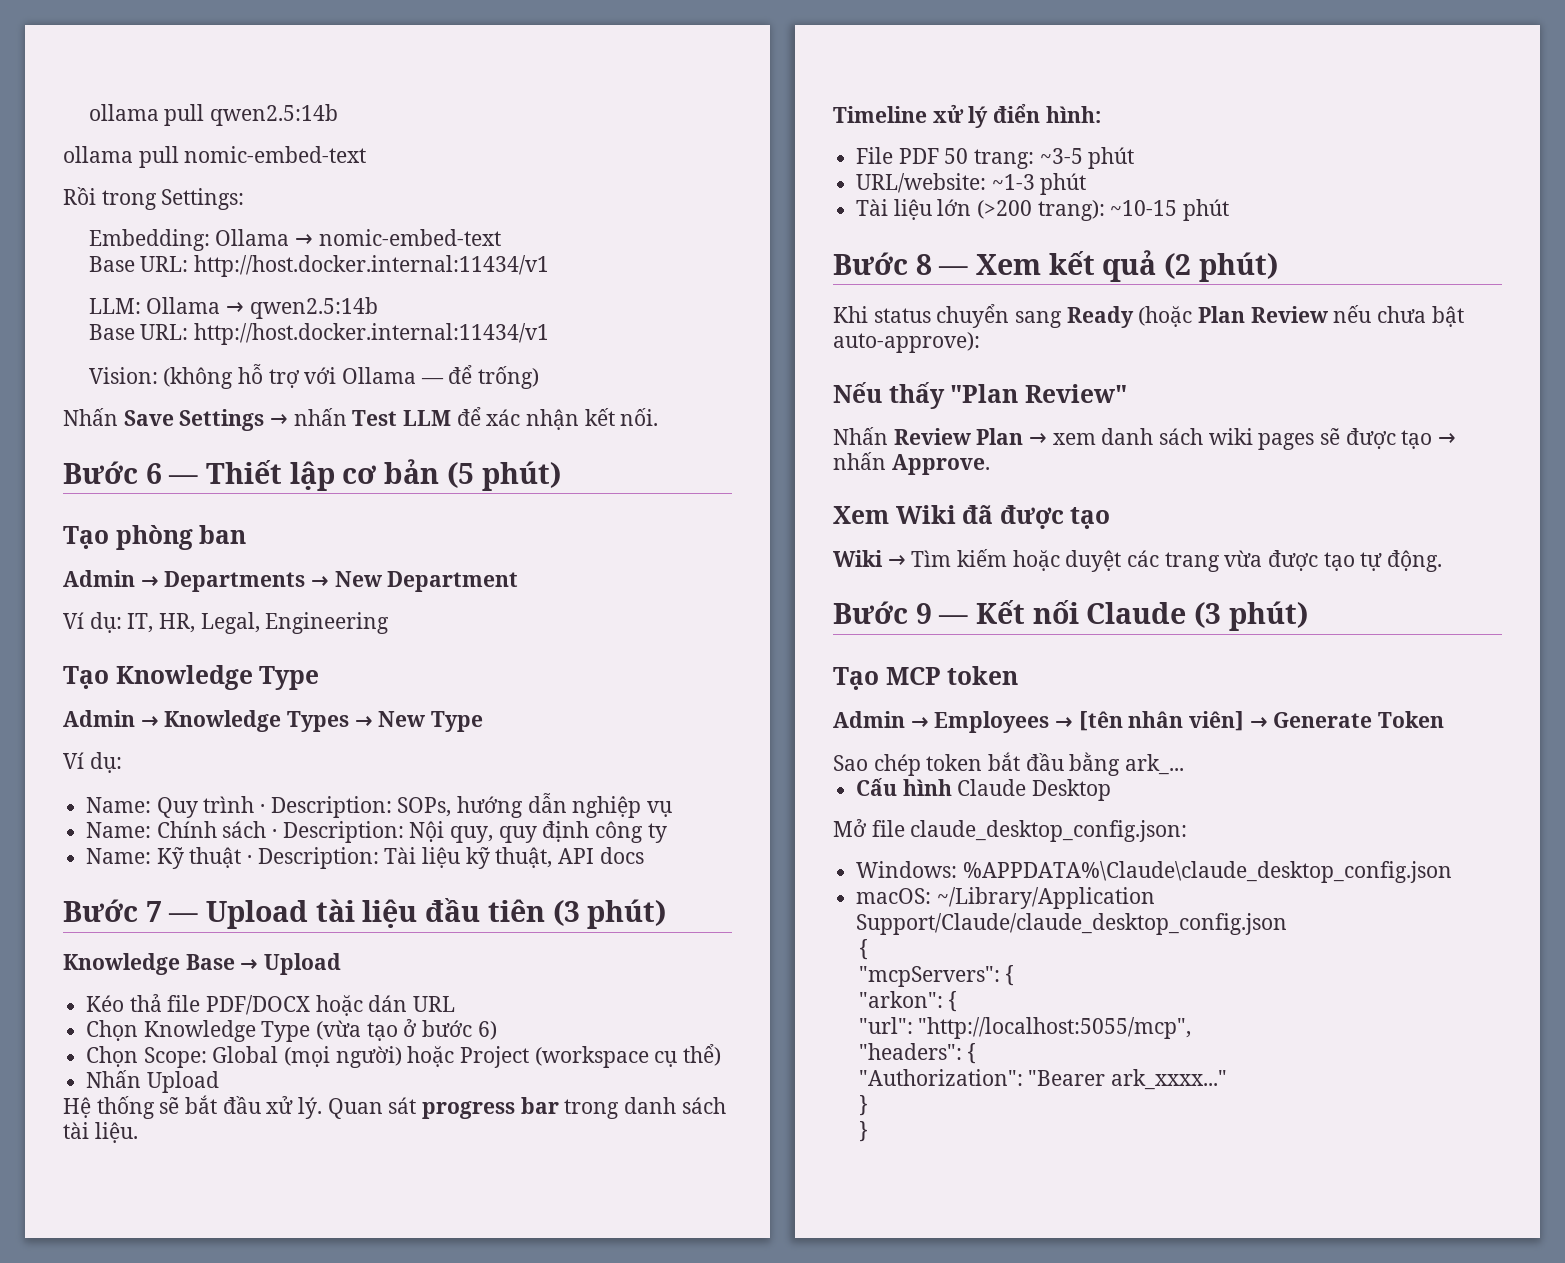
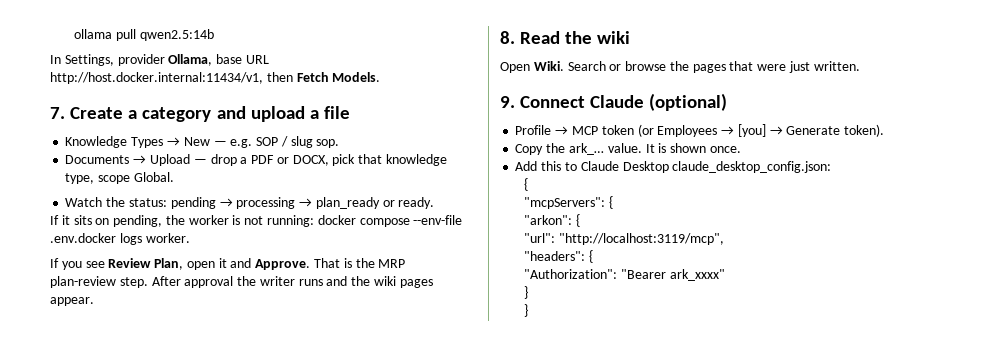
- ollama pull nomic-embed-text
- Rồi trong Settings:
- Embedding: Ollama → nomic-embed-text
- Base URL: http://host.docker.internal:11434/v1
- LLM: Ollama → qwen2.5:14b
- Base URL: http://host.docker.internal:11434/v1
- Vision: (không hỗ trợ với Ollama — để trống)
- Nhấn Save Settings → nhấn Test LLM để xác nhận kết nối.
- Bước 6 — Thiết lập cơ bản (5 phút)
- Tạo phòng ban
- Admin → Departments → New Department
- Ví dụ: IT, HR, Legal, Engineering
- Tạo Knowledge Type
- Admin → Knowledge Types → New Type
- Ví dụ:
- Name: Quy trình · Description: SOPs, hướng dẫn nghiệp vụ
- Name: Chính sách · Description: Nội quy, quy định công ty
- Name: Kỹ thuật · Description: Tài liệu kỹ thuật, API docs
- Bước 7 — Upload tài liệu đầu tiên (3 phút)
- Knowledge Base → Upload
- Kéo thả file PDF/DOCX hoặc dán URL
- Chọn Knowledge Type (vừa tạo ở bước 6)
- Chọn Scope: Global (mọi người) hoặc Project (workspace cụ thể)
- Nhấn Upload
- Hệ thống sẽ bắt đầu xử lý. Quan sát progress bar trong danh sách tài liệu.
- Timeline xử lý điển hình:
- File PDF 50 trang: ~3-5 phút
- URL/website: ~1-3 phút
- Tài liệu lớn (>200 trang): ~10-15 phút
- Bước 8 — Xem kết quả (2 phút)
- Khi status chuyển sang Ready (hoặc Plan Review nếu chưa bật auto-approve):
- Nếu thấy "Plan Review"
- Nhấn Review Plan → xem danh sách wiki pages sẽ được tạo → nhấn Approve.
- Xem Wiki đã được tạo
- Wiki → Tìm kiếm hoặc duyệt các trang vừa được tạo tự động.
- Bước 9 — Kết nối Claude (3 phút)
- Tạo MCP token
- Admin → Employees → [tên nhân viên] → Generate Token
- Sao chép token bắt đầu bằng ark_...
- Cấu hình Claude Desktop
- Mở file claude_desktop_config.json:
+ In Settings, provider Ollama, base URL http://host.docker.internal:11434/v1, then Fetch Models.
+ 7. Create a category and upload a file
+ Knowledge Types → New — e.g. SOP / slug sop.
+ Documents → Upload — drop a PDF or DOCX, pick that knowledge type, scope Global.
+ Watch the status: pending → processing → plan_ready or ready.
+ If it sits on pending, the worker is not running: docker compose --env-file .env.docker logs worker.
+ If you see Review Plan, open it and Approve. That is the MRP plan-review step. After approval the writer runs and the wiki pages appear.
+ 8. Read the wiki
+ Open Wiki. Search or browse the pages that were just written.
+ 9. Connect Claude (optional)
+ Profile → MCP token (or Employees → [you] → Generate token).
+ Copy the ark_… value. It is shown once.
+ Add this to Claude Desktop claude_desktop_config.json:
- Windows: %APPDATA%\Claude\claude_desktop_config.json
- macOS: ~/Library/Application Support/Claude/claude_desktop_config.json
- "url": "http://localhost:5055/mcp",
+ "url": "http://localhost:3119/mcp",
- "Authorization": "Bearer ark_xxxx..."
+ "Authorization": "Bearer ark_xxxx"

